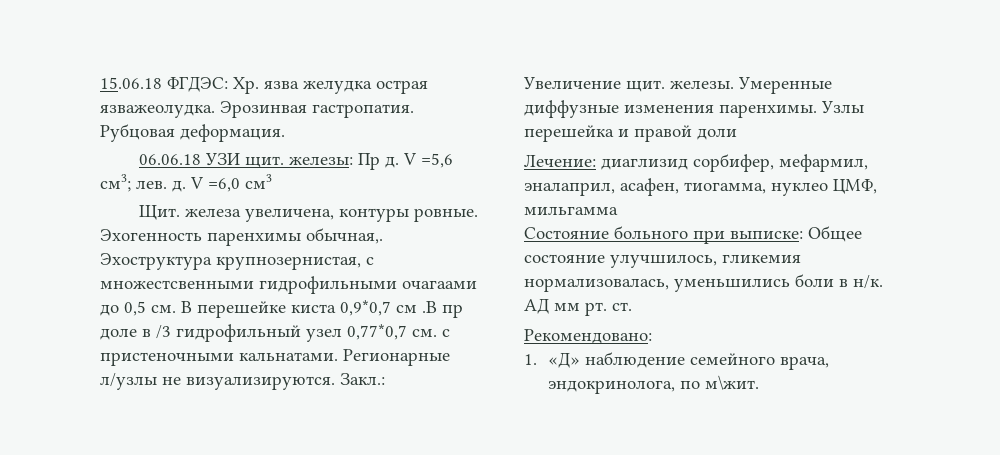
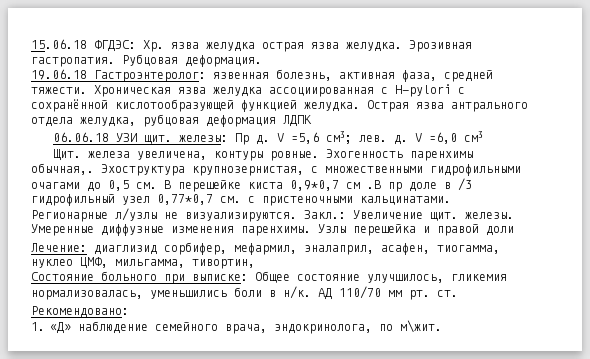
- 15.06.18 ФГДЭС: Хр. язва желудка острая язважеолудка. Эрозинвая гастропатия.
+ 15.06.18 ФГДЭС: Хр. язва желудка острая язва желудка. Эрозивная гастропатия.
+ 19.06.18 Гастроэнтеролог: язвенная болезнь, активная фаза, средней тяжести. Хроническая язва желудка ассоциированная с H-pylori с сохранённой кислотообразующей функцией желудка. Острая язва антрального отдела желудка, рубцовая деформация ЛДПК
- Эхоструктура крупнозернистая, с множестсвенными гидрофильными очагаами до 0,5 см. В перешейке киста 0,9*0,7 см .В пр доле в /3 гидрофильный узел 0,77*0,7 см. с пристеночными кальнатами.
+ Эхоструктура крупнозернистая, с множественными гидрофильными очагами до 0,5 см. В перешейке киста 0,9*0,7 см .В пр доле в /3 гидрофильный узел 0,77*0,7 см. с пристеночными кальцинатами.
- Лечение: диаглизид сорбифер, мефармил, эналаприл, асафен, тиогамма, нуклео ЦМФ, мильгамма
+ Лечение: диаглизид сорбифер, мефармил, эналаприл, асафен, тиогамма, нуклео ЦМФ, мильгамма, тивортин,
- АД мм рт. ст.
+ АД 110/70 мм рт. ст.

